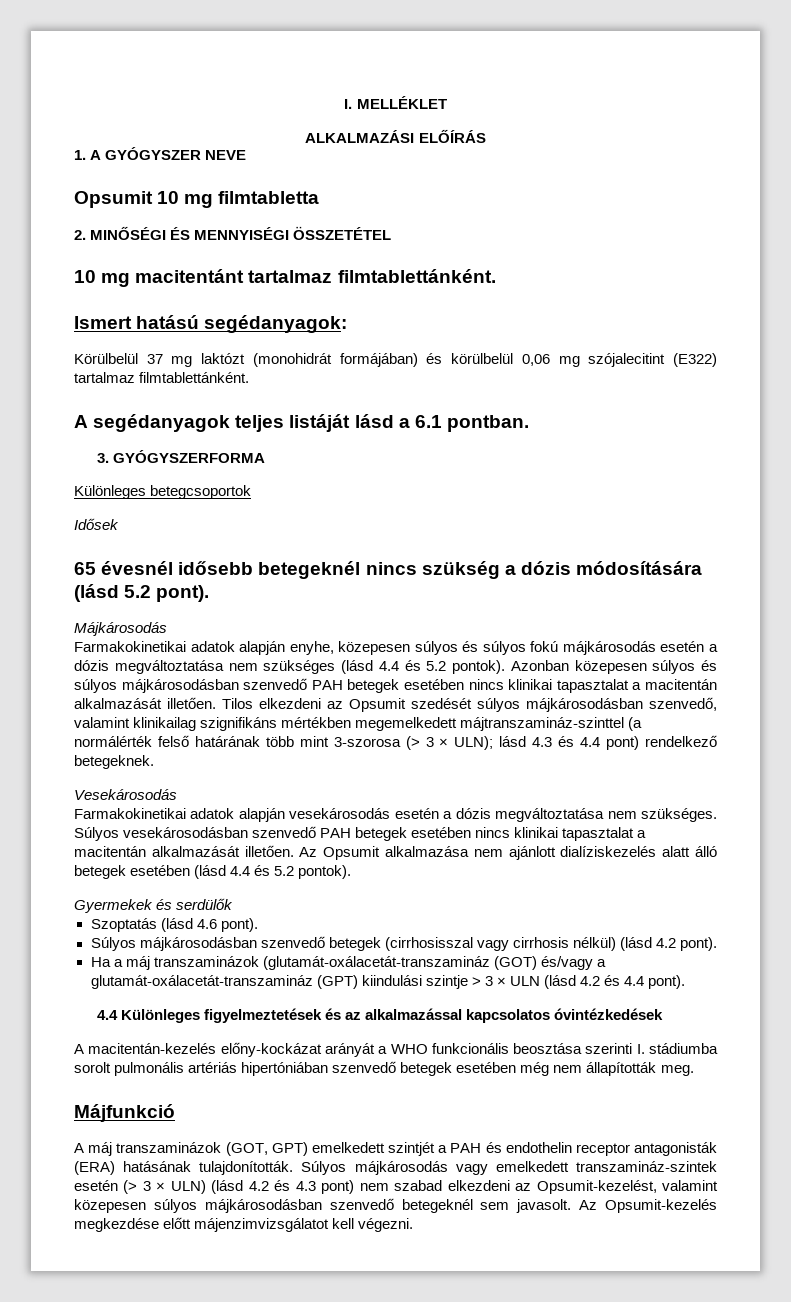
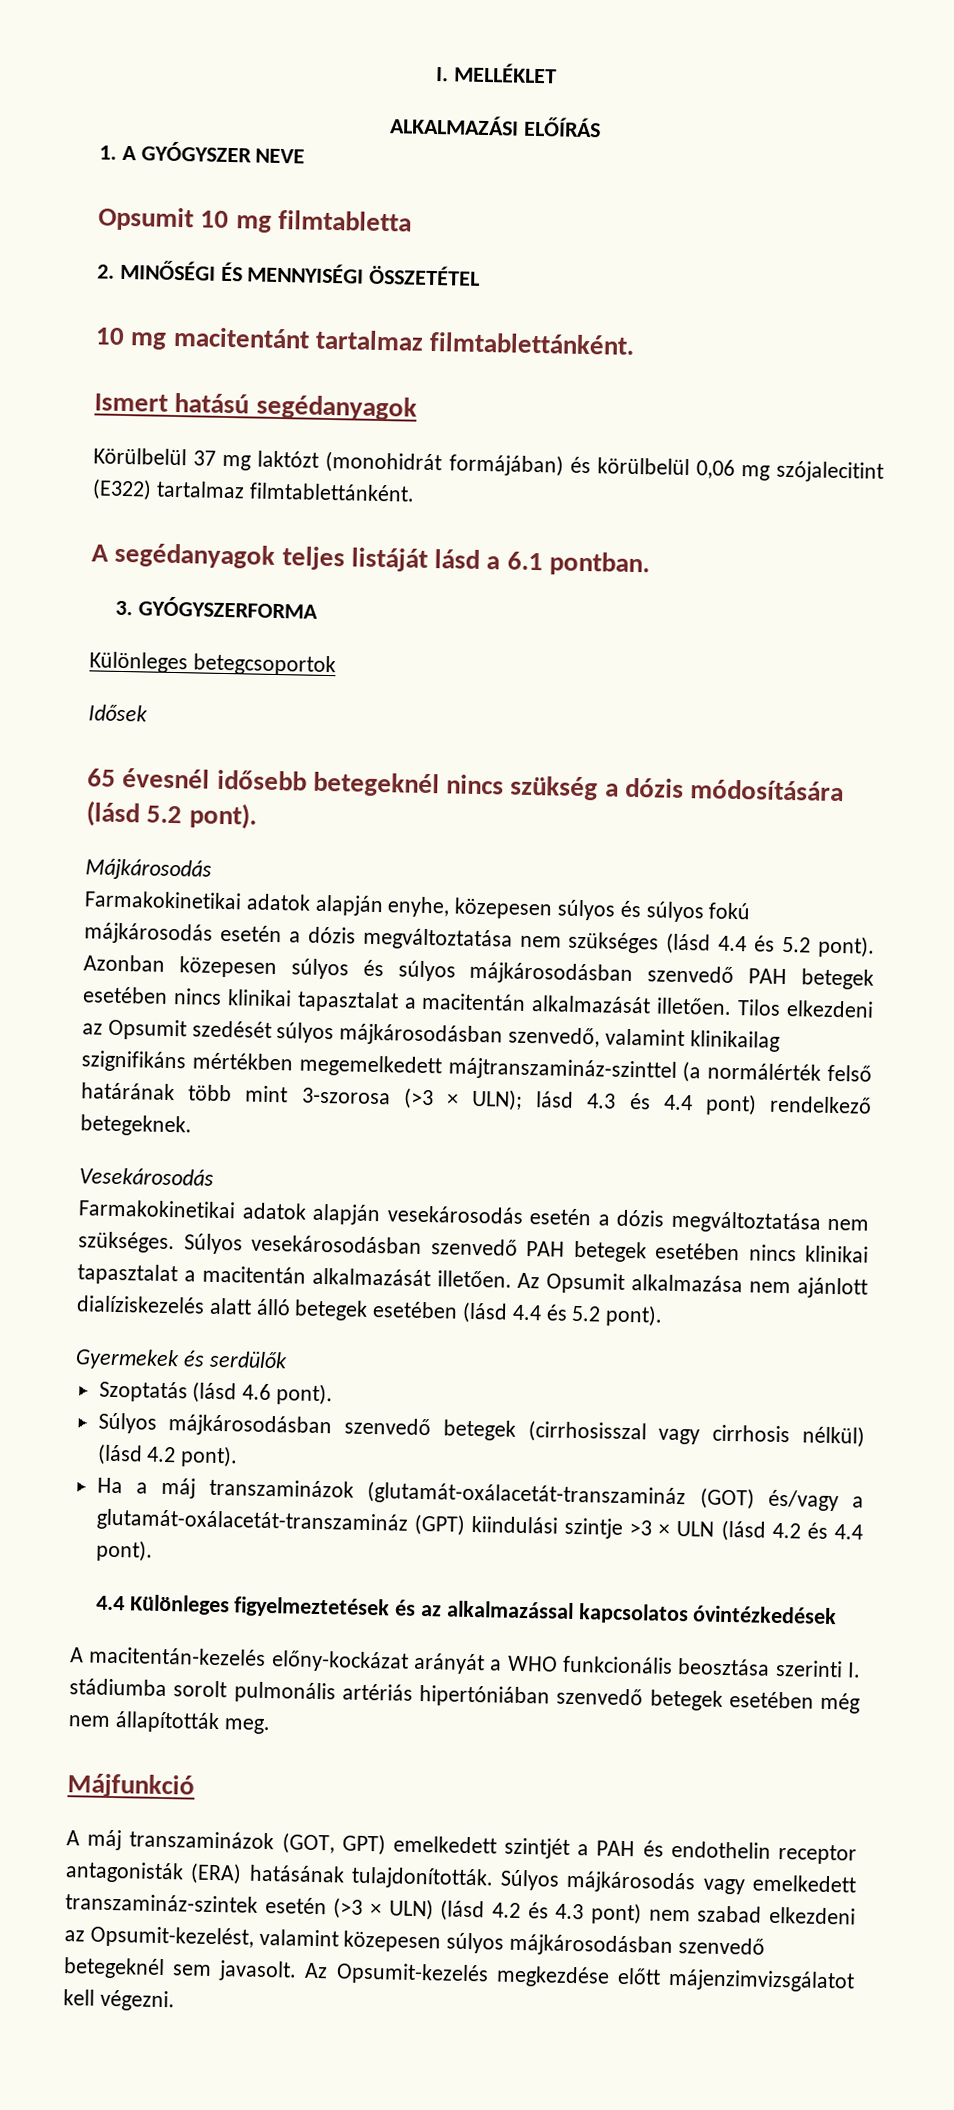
- Ismert hatású segédanyagok:
+ Ismert hatású segédanyagok
- Farmakokinetikai adatok alapján enyhe, közepesen súlyos és súlyos fokú májkárosodás esetén a dózis megváltoztatása nem szükséges (lásd 4.4 és 5.2 pontok).
+ Farmakokinetikai adatok alapján enyhe, közepesen súlyos és súlyos fokú májkárosodás esetén a dózis megváltoztatása nem szükséges (lásd 4.4 és 5.2 pont).
- Tilos elkezdeni az Opsumit szedését súlyos májkárosodásban szenvedő, valamint klinikailag szignifikáns mértékben megemelkedett májtranszamináz-szinttel (a normálérték felső határának több mint 3-szorosa (> 3 × ULN); lásd 4.3 és 4.4 pont) rendelkező betegeknek.
+ Tilos elkezdeni az Opsumit szedését súlyos májkárosodásban szenvedő, valamint klinikailag szignifikáns mértékben megemelkedett májtranszamináz-szinttel (a normálérték felső határának több mint 3-szorosa (>3 × ULN); lásd 4.3 és 4.4 pont) rendelkező betegeknek.
- Az Opsumit alkalmazása nem ajánlott dialíziskezelés alatt álló betegek esetében (lásd 4.4 és 5.2 pontok).
+ Az Opsumit alkalmazása nem ajánlott dialíziskezelés alatt álló betegek esetében (lásd 4.4 és 5.2 pont).
- Ha a máj transzaminázok (glutamát-oxálacetát-transzamináz (GOT) és/vagy a glutamát-oxálacetát-transzamináz (GPT) kiindulási szintje > 3 × ULN (lásd 4.2 és 4.4 pont).
+ Ha a máj transzaminázok (glutamát-oxálacetát-transzamináz (GOT) és/vagy a glutamát-oxálacetát-transzamináz (GPT) kiindulási szintje >3 × ULN (lásd 4.2 és 4.4 pont).
- Súlyos májkárosodás vagy emelkedett transzamináz-szintek esetén (> 3 × ULN) (lásd 4.2 és 4.3 pont) nem szabad elkezdeni az Opsumit-kezelést, valamint közepesen súlyos májkárosodásban szenvedő betegeknél sem javasolt.
+ Súlyos májkárosodás vagy emelkedett transzamináz-szintek esetén (>3 × ULN) (lásd 4.2 és 4.3 pont) nem szabad elkezdeni az Opsumit-kezelést, valamint közepesen súlyos májkárosodásban szenvedő betegeknél sem javasolt.

